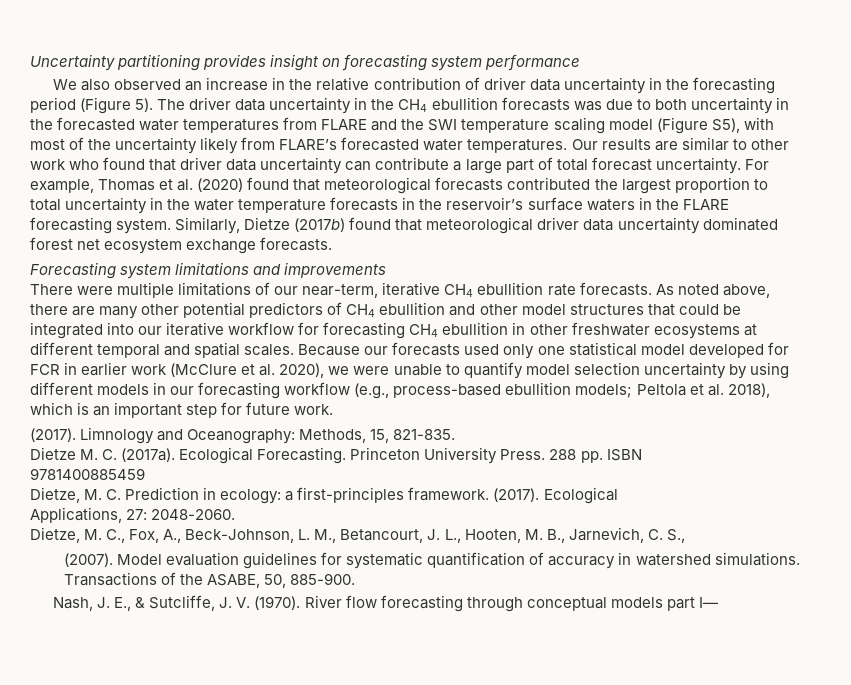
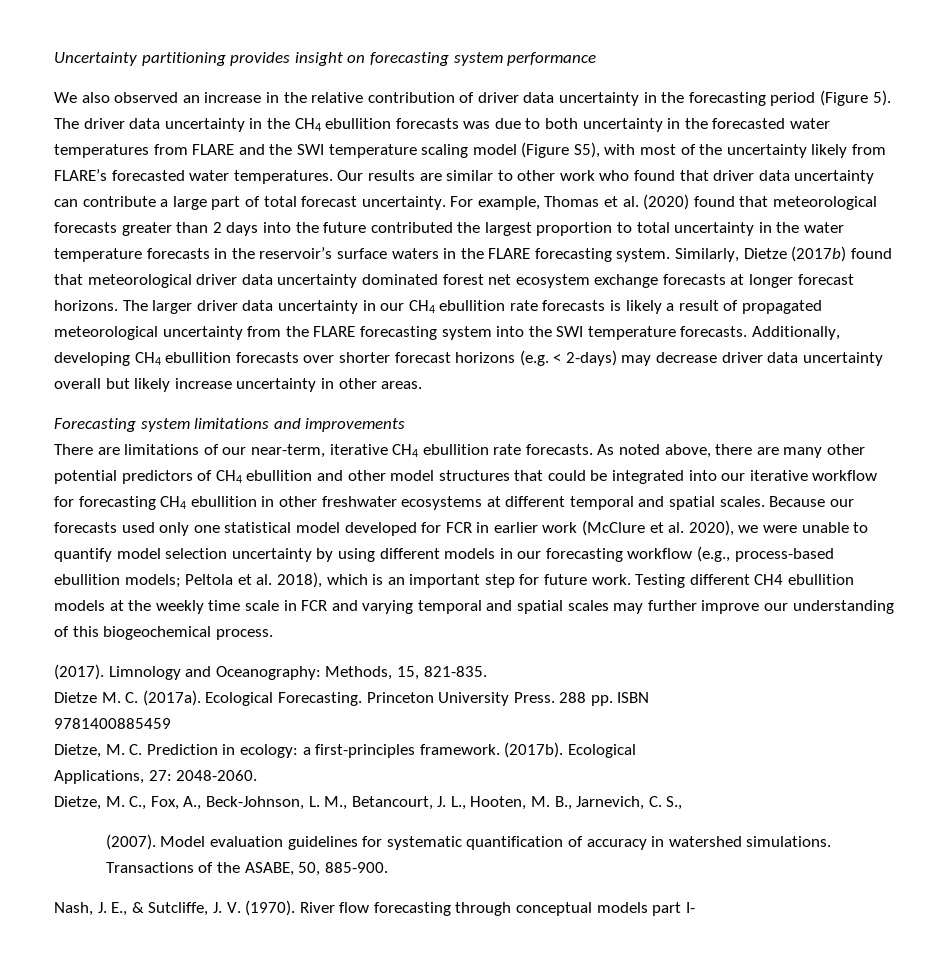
- For example, Thomas et al. (2020) found that meteorological forecasts contributed the largest proportion to total uncertainty in the water temperature forecasts in the reservoir’s surface waters in the FLARE forecasting system.
+ For example, Thomas et al. (2020) found that meteorological forecasts greater than 2 days into the future contributed the largest proportion to total uncertainty in the water temperature forecasts in the reservoir’s surface waters in the FLARE forecasting system.
- Similarly, Dietze (2017b) found that meteorological driver data uncertainty dominated forest net ecosystem exchange forecasts.
+ Similarly, Dietze (2017b) found that meteorological driver data uncertainty dominated forest net ecosystem exchange forecasts at longer forecast horizons. The larger driver data uncertainty in our CH4 ebullition rate forecasts is likely a result of propagated meteorological uncertainty from the FLARE forecasting system into the SWI temperature forecasts. Additionally, developing CH4 ebullition forecasts over shorter forecast horizons (e.g. < 2-days) may decrease driver data uncertainty overall but likely increase uncertainty in other areas.
- There were multiple limitations of our near-term, iterative CH4 ebullition rate forecasts.
+ There are limitations of our near-term, iterative CH4 ebullition rate forecasts.
+ Testing different CH4 ebullition models at the weekly time scale in FCR and varying temporal and spatial scales may further improve our understanding of this biogeochemical process.
- Dietze, M. C. Prediction in ecology: a first-principles framework. (2017).
+ Dietze, M. C. Prediction in ecology: a first-principles framework. (2017b).
- River flow forecasting through conceptual models part I—
+ River flow forecasting through conceptual models part I-

